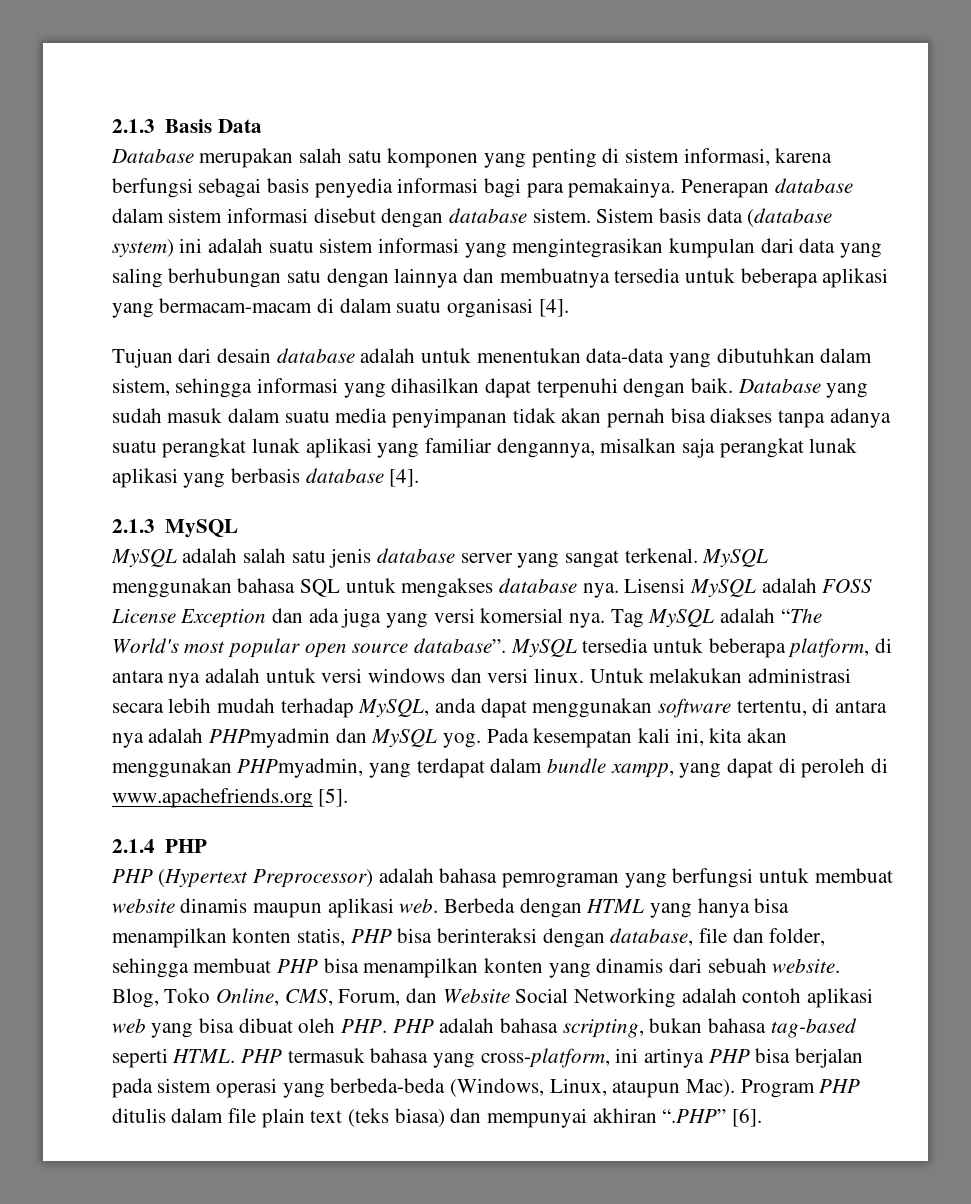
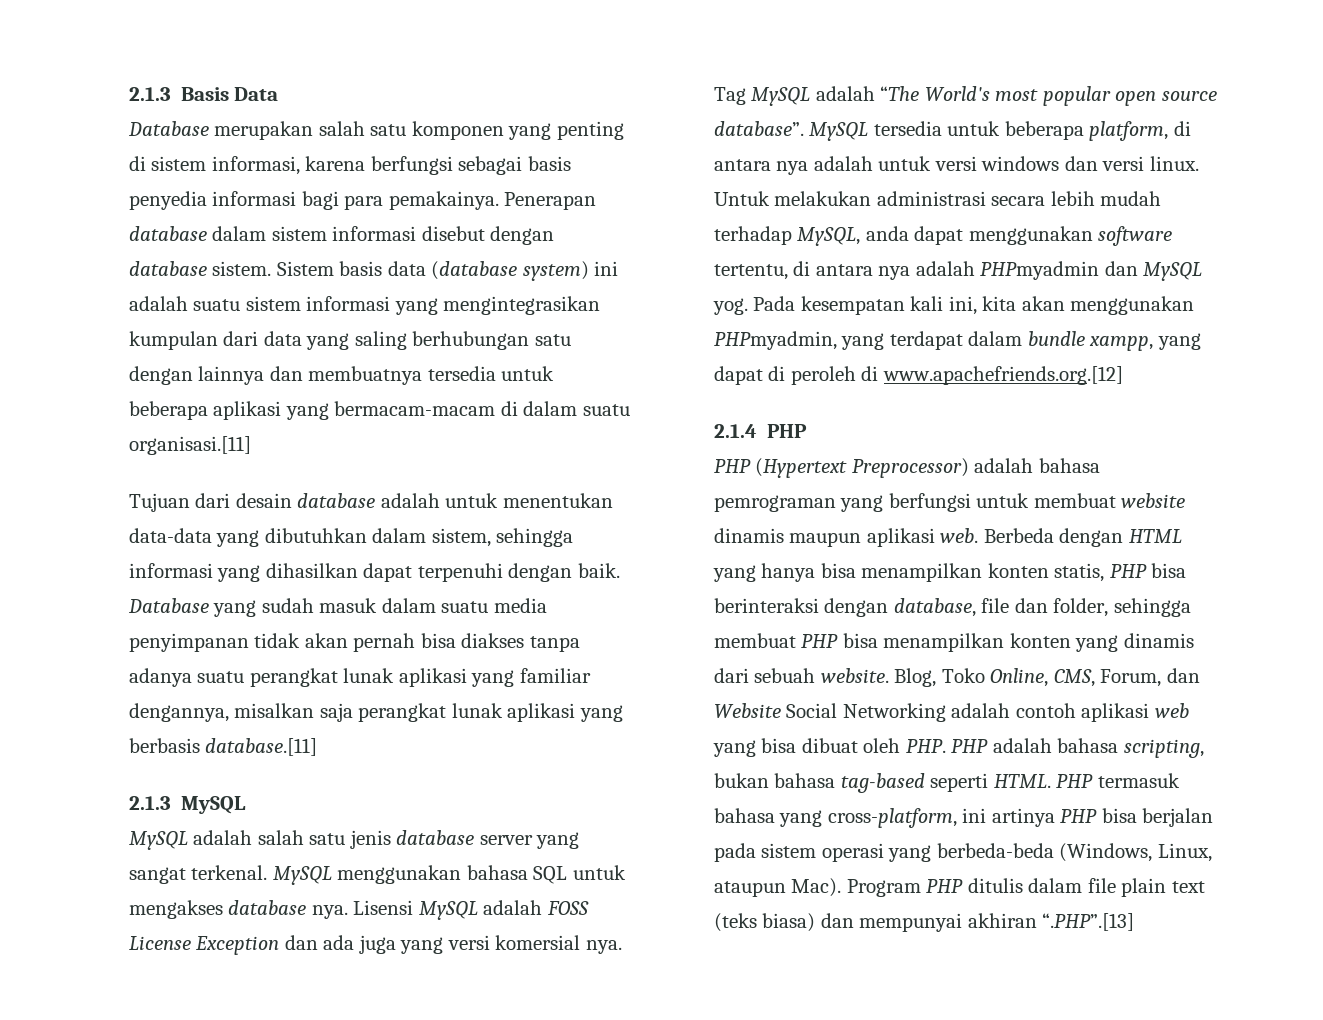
- Sistem basis data (database system) ini adalah suatu sistem informasi yang mengintegrasikan kumpulan dari data yang saling berhubungan satu dengan lainnya dan membuatnya tersedia untuk beberapa aplikasi yang bermacam-macam di dalam suatu organisasi [4].
+ Sistem basis data (database system) ini adalah suatu sistem informasi yang mengintegrasikan kumpulan dari data yang saling berhubungan satu dengan lainnya dan membuatnya tersedia untuk beberapa aplikasi yang bermacam-macam di dalam suatu organisasi.[11]
- Database yang sudah masuk dalam suatu media penyimpanan tidak akan pernah bisa diakses tanpa adanya suatu perangkat lunak aplikasi yang familiar dengannya, misalkan saja perangkat lunak aplikasi yang berbasis database [4].
+ Database yang sudah masuk dalam suatu media penyimpanan tidak akan pernah bisa diakses tanpa adanya suatu perangkat lunak aplikasi yang familiar dengannya, misalkan saja perangkat lunak aplikasi yang berbasis database.[11]
- Pada kesempatan kali ini, kita akan menggunakan PHPmyadmin, yang terdapat dalam bundle xampp, yang dapat di peroleh di www.apachefriends.org [5].
+ Pada kesempatan kali ini, kita akan menggunakan PHPmyadmin, yang terdapat dalam bundle xampp, yang dapat di peroleh di www.apachefriends.org.[12]
- Program PHP ditulis dalam file plain text (teks biasa) dan mempunyai akhiran “.PHP” [6].
+ Program PHP ditulis dalam file plain text (teks biasa) dan mempunyai akhiran “.PHP”.[13]

